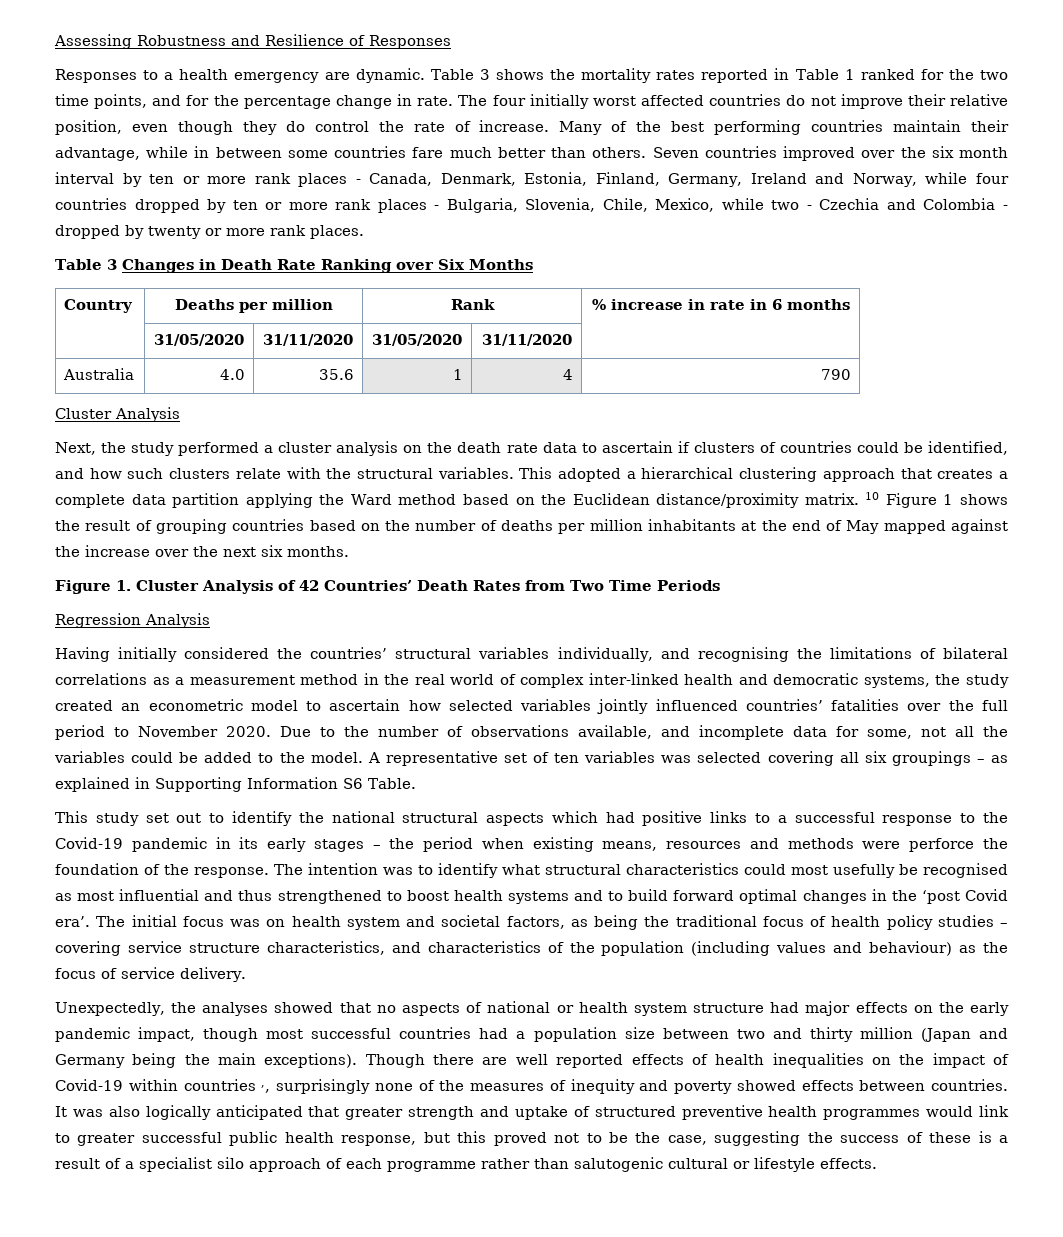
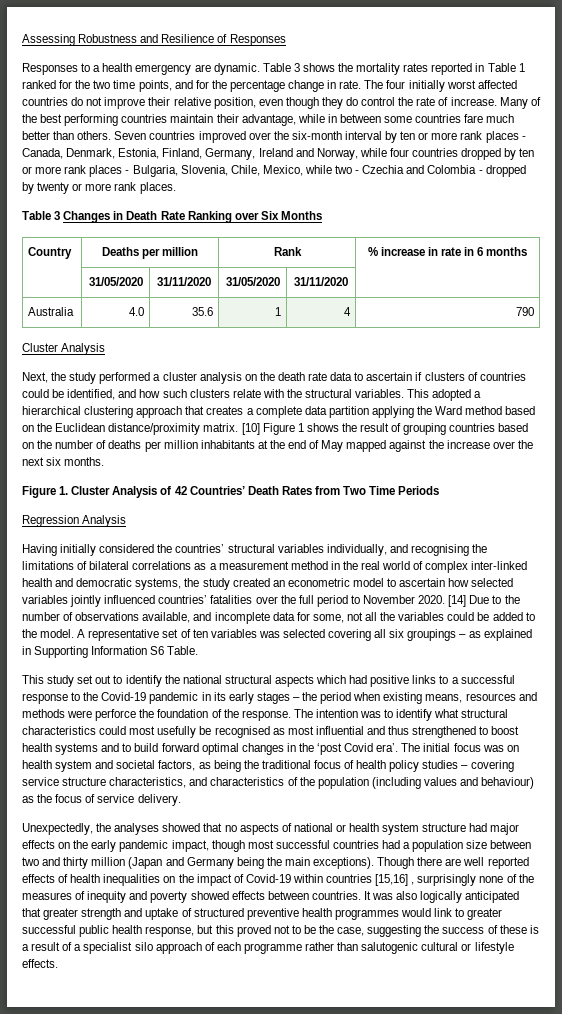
- Seven countries improved over the six month interval by ten or more rank places - Canada, Denmark, Estonia, Finland, Germany, Ireland and Norway, while four countries dropped by ten or more rank places - Bulgaria, Slovenia, Chile, Mexico, while two - Czechia and Colombia - dropped by twenty or more rank places.
+ Seven countries improved over the six-month interval by ten or more rank places - Canada, Denmark, Estonia, Finland, Germany, Ireland and Norway, while four countries dropped by ten or more rank places - Bulgaria, Slovenia, Chile, Mexico, while two - Czechia and Colombia - dropped by twenty or more rank places.
- 10 Figure 1 shows the result of grouping countries based on the number of deaths per million inhabitants at the end of May mapped against the increase over the next six months.
+ [10] Figure 1 shows the result of grouping countries based on the number of deaths per million inhabitants at the end of May mapped against the increase over the next six months.
- Due to the number of observations available, and incomplete data for some, not all the variables could be added to the model.
+ [14] Due to the number of observations available, and incomplete data for some, not all the variables could be added to the model.
- Though there are well reported effects of health inequalities on the impact of Covid-19 within countries ,, surprisingly none of the measures of inequity and poverty showed effects between countries.
+ Though there are well reported effects of health inequalities on the impact of Covid-19 within countries [15,16] , surprisingly none of the measures of inequity and poverty showed effects between countries.

